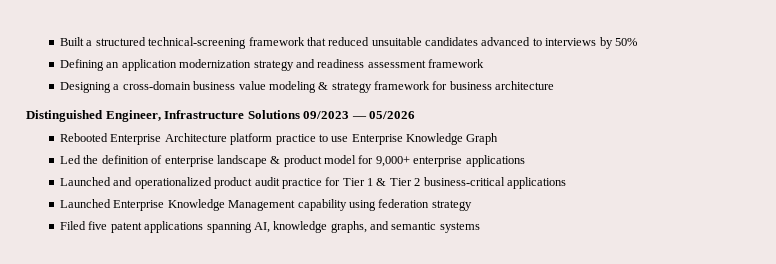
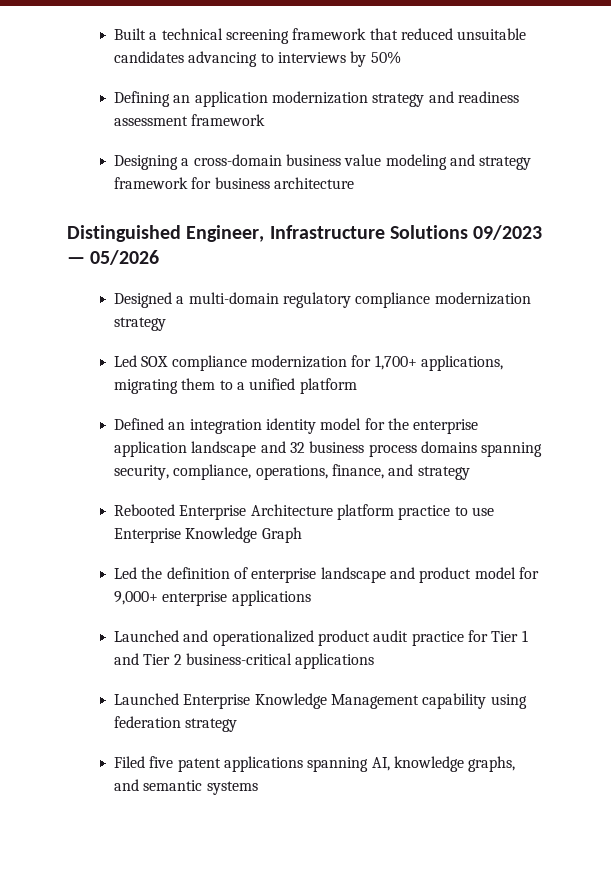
- Built a structured technical-screening framework that reduced unsuitable candidates advanced to interviews by 50%
+ Built a technical screening framework that reduced unsuitable candidates advancing to interviews by 50%
- Designing a cross-domain business value modeling & strategy framework for business architecture
+ Designing a cross-domain business value modeling and strategy framework for business architecture
+ Designed a multi-domain regulatory compliance modernization strategy
+ Led SOX compliance modernization for 1,700+ applications, migrating them to a unified platform
+ Defined an integration identity model for the enterprise application landscape and 32 business process domains spanning security, compliance, operations, finance, and strategy
- Led the definition of enterprise landscape & product model for 9,000+ enterprise applications
+ Led the definition of enterprise landscape and product model for 9,000+ enterprise applications
- Launched and operationalized product audit practice for Tier 1 & Tier 2 business-critical applications
+ Launched and operationalized product audit practice for Tier 1 and Tier 2 business-critical applications

